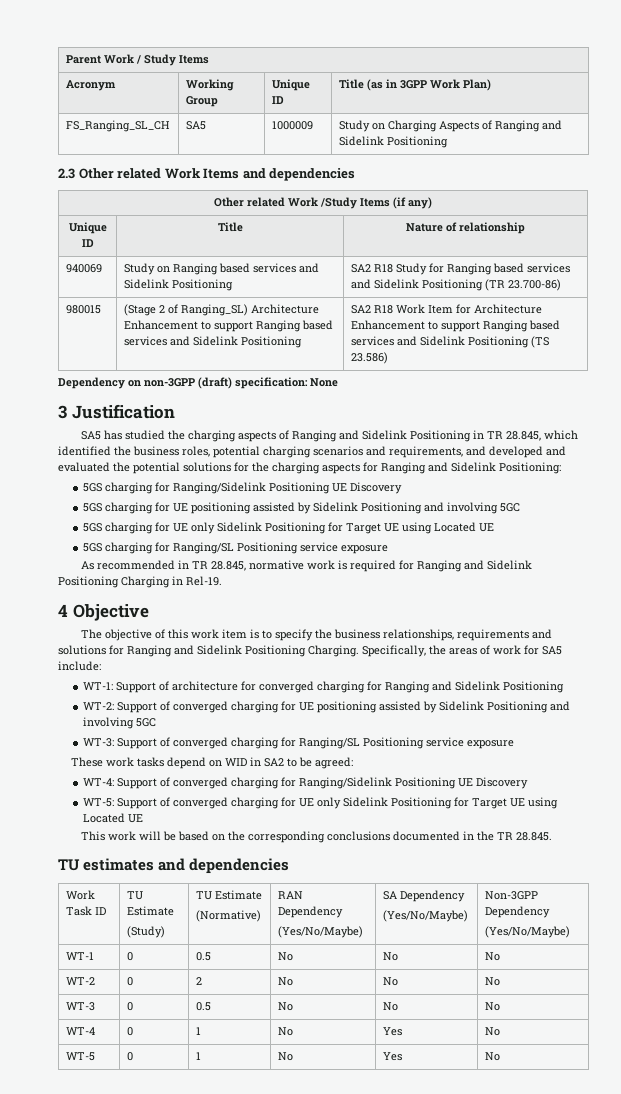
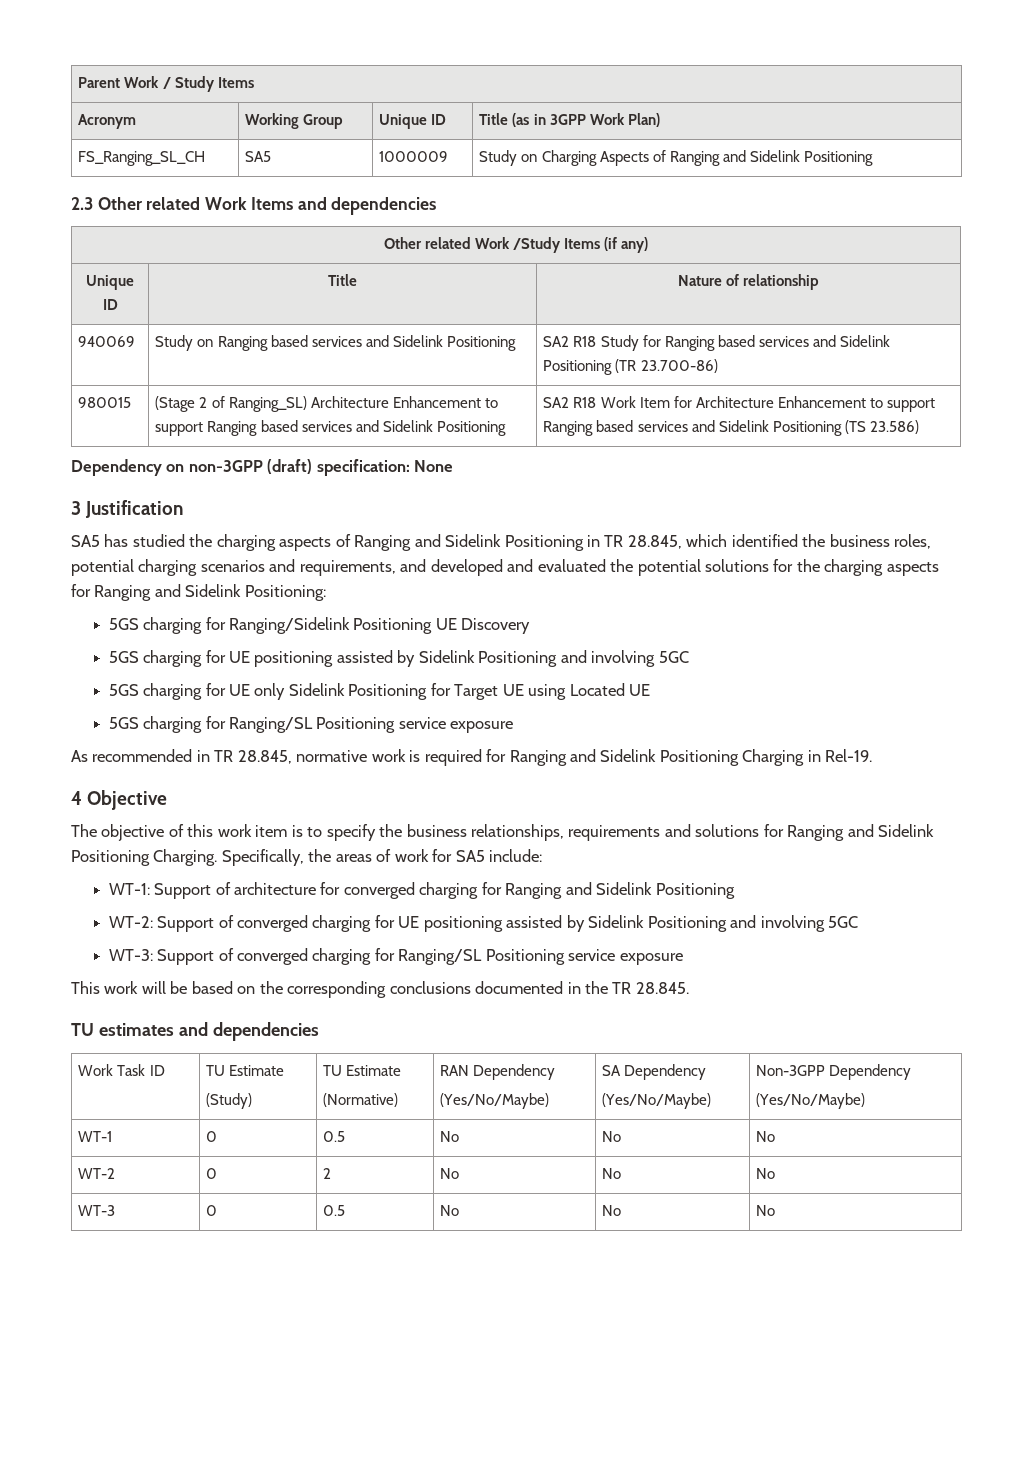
- These work tasks depend on WID in SA2 to be agreed:
- WT-4: Support of converged charging for Ranging/Sidelink Positioning UE Discovery
- WT-5: Support of converged charging for UE only Sidelink Positioning for Target UE using Located UE
- WT-4 | 0 | 1 | No | Yes | No
- WT-5 | 0 | 1 | No | Yes | No

